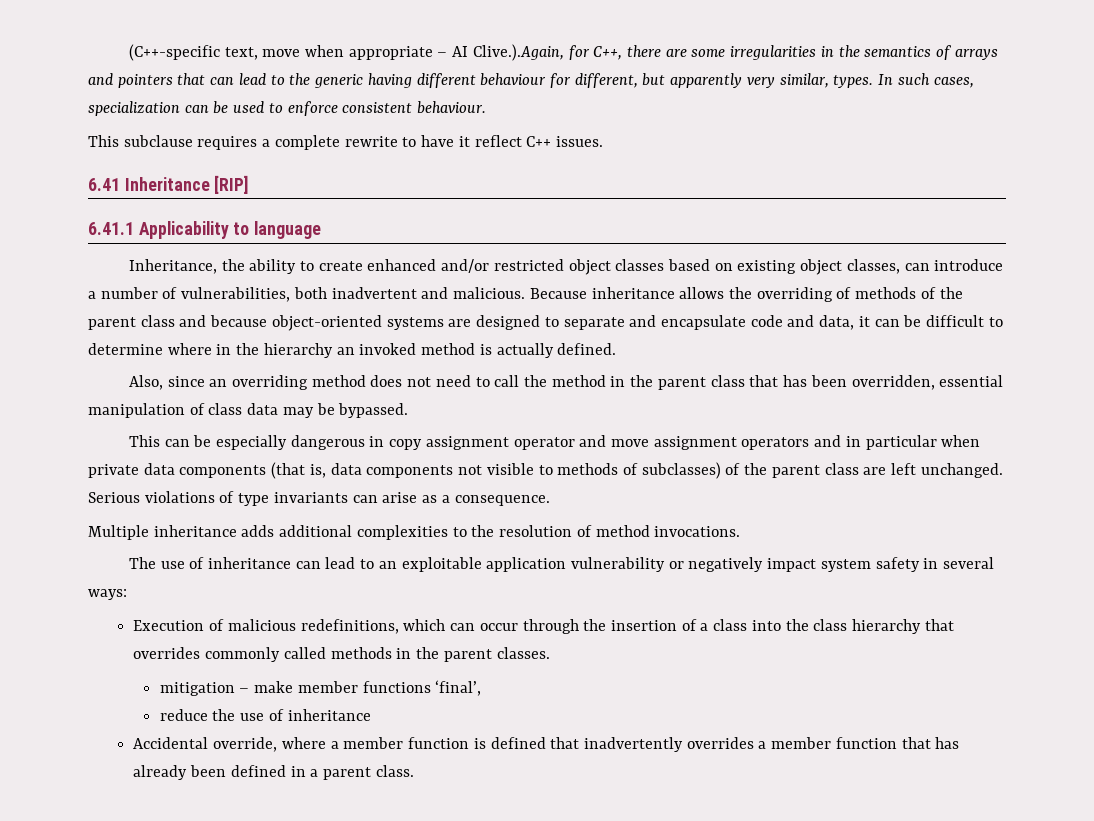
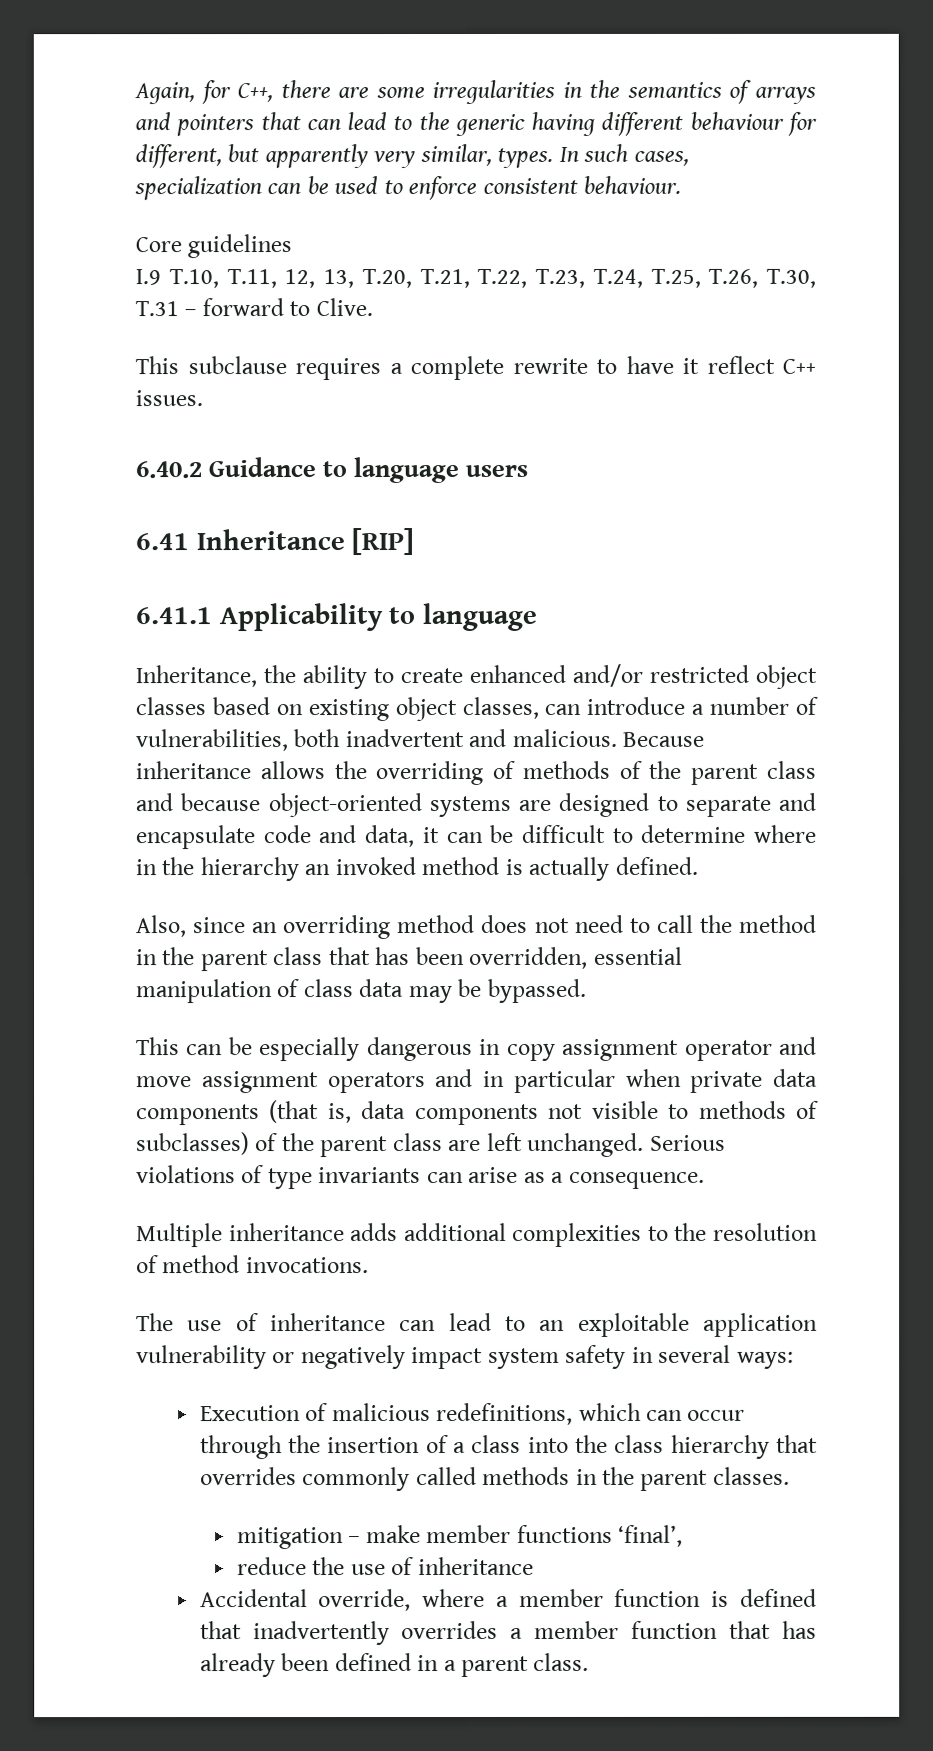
- (C++-specific text, move when appropriate – AI Clive.).Again, for C++, there are some irregularities in the semantics of arrays and pointers that can lead to the generic having different behaviour for different, but apparently very similar, types.
+ Again, for C++, there are some irregularities in the semantics of arrays and pointers that can lead to the generic having different behaviour for different, but apparently very similar, types.
+ Core guidelines
+ I.9 T.10, T.11, 12, 13, T.20, T.21, T.22, T.23, T.24, T.25, T.26, T.30, T.31 – forward to Clive.
+ 6.40.2 Guidance to language users

